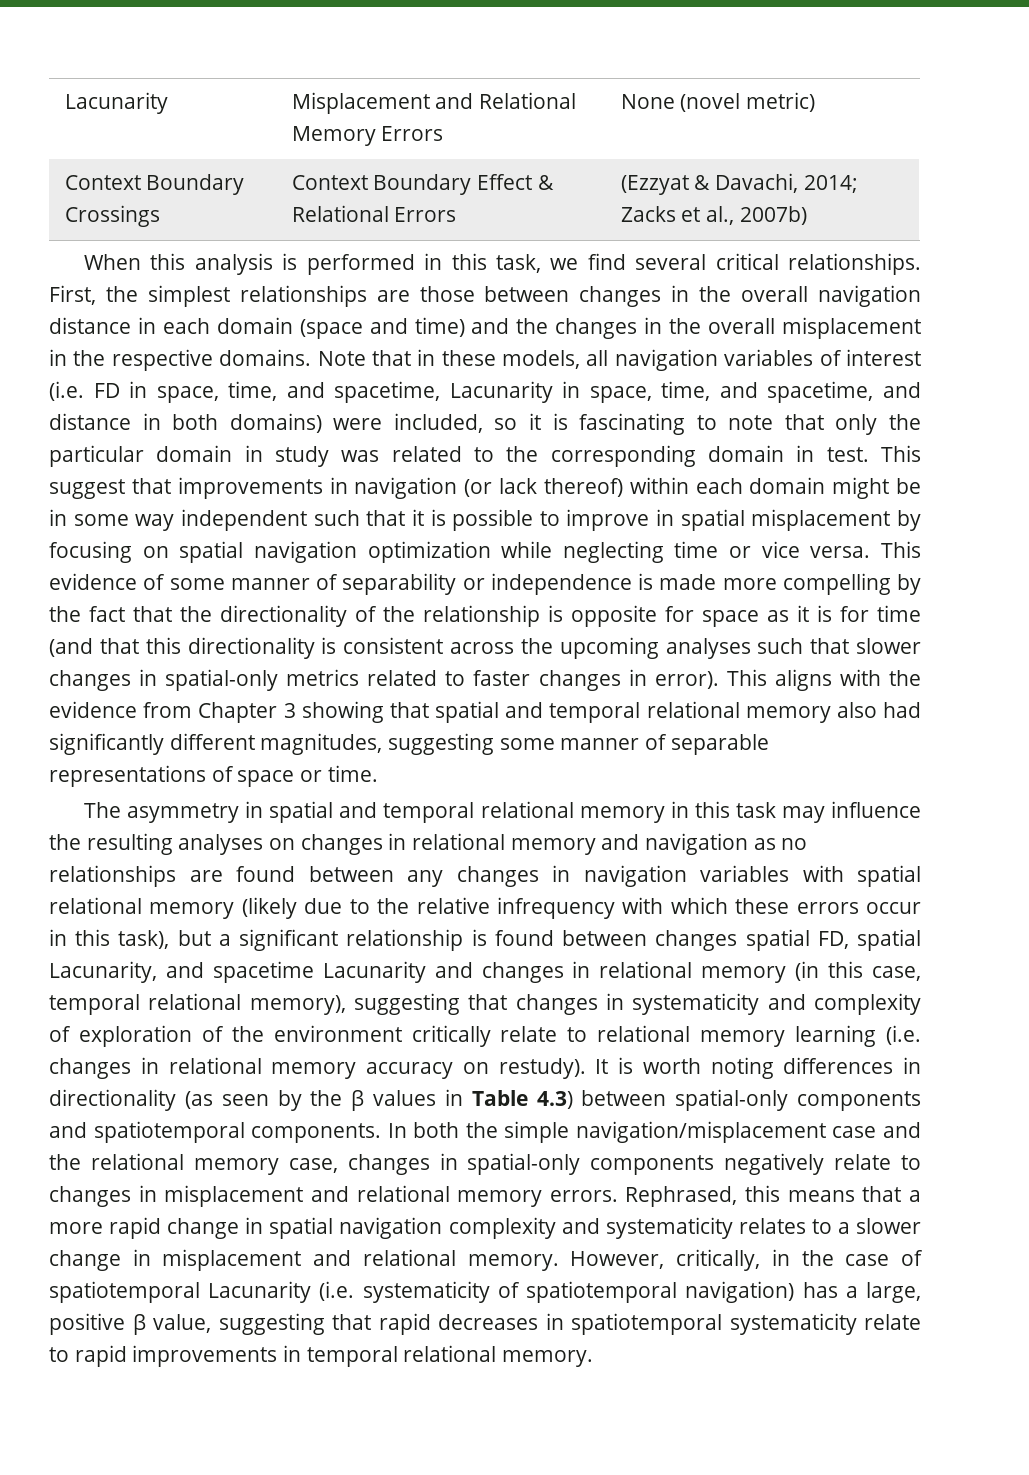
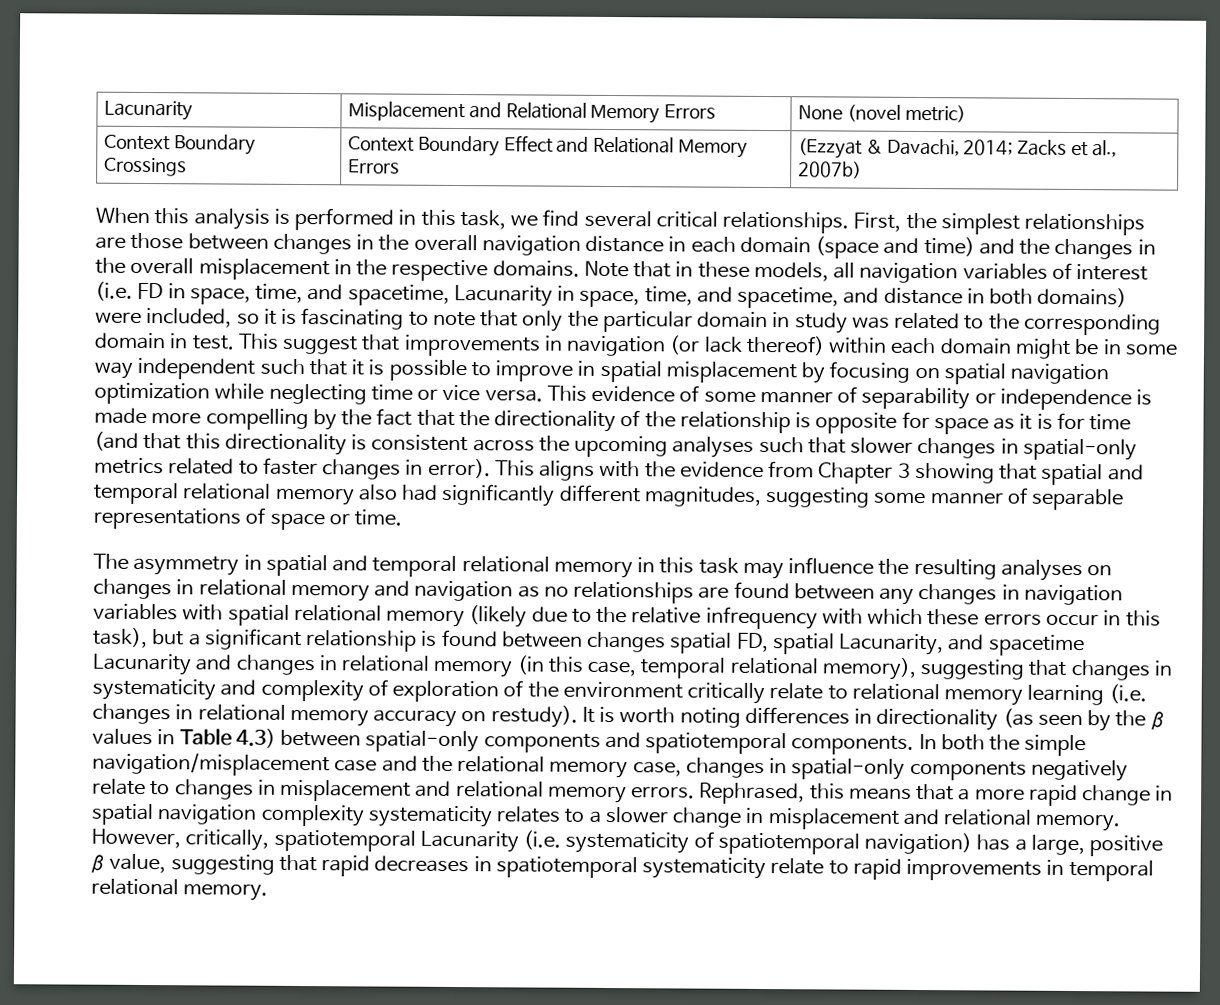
- Context Boundary Crossings | Context Boundary Effect & Relational Errors | (Ezzyat & Davachi, 2014; Zacks et al., 2007b)
+ Context Boundary Crossings | Context Boundary Effect and Relational Memory Errors | (Ezzyat & Davachi, 2014; Zacks et al., 2007b)
- Rephrased, this means that a more rapid change in spatial navigation complexity and systematicity relates to a slower change in misplacement and relational memory.
+ Rephrased, this means that a more rapid change in spatial navigation complexity systematicity relates to a slower change in misplacement and relational memory.
- However, critically, in the case of spatiotemporal Lacunarity (i.e. systematicity of spatiotemporal navigation) has a large, positive β value, suggesting that rapid decreases in spatiotemporal systematicity relate to rapid improvements in temporal relational memory.
+ However, critically, spatiotemporal Lacunarity (i.e. systematicity of spatiotemporal navigation) has a large, positive β value, suggesting that rapid decreases in spatiotemporal systematicity relate to rapid improvements in temporal relational memory.

